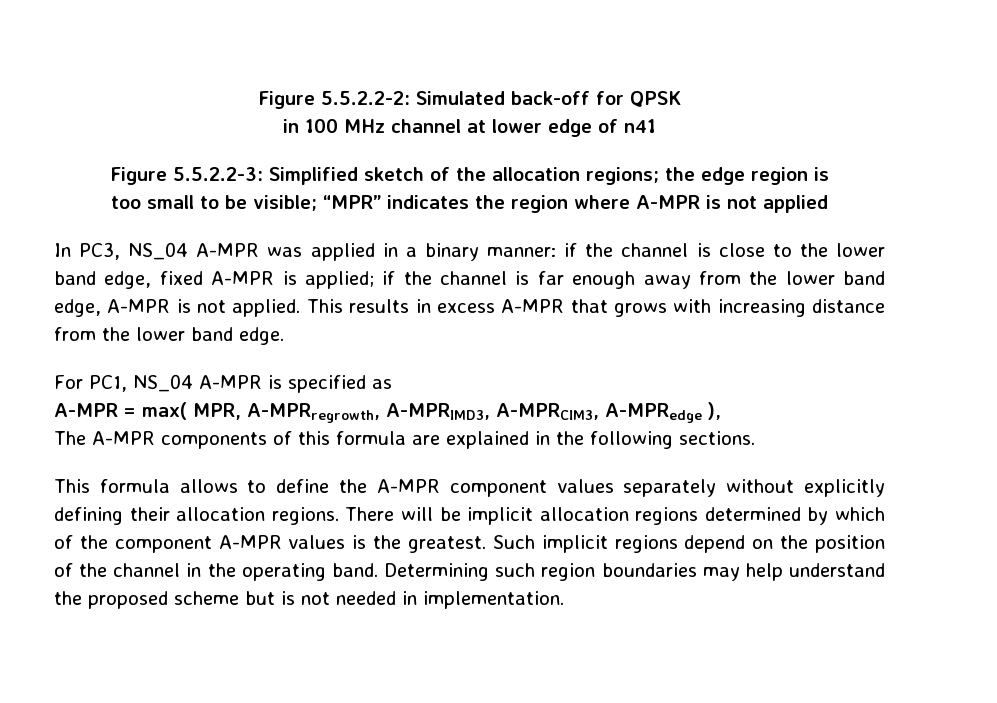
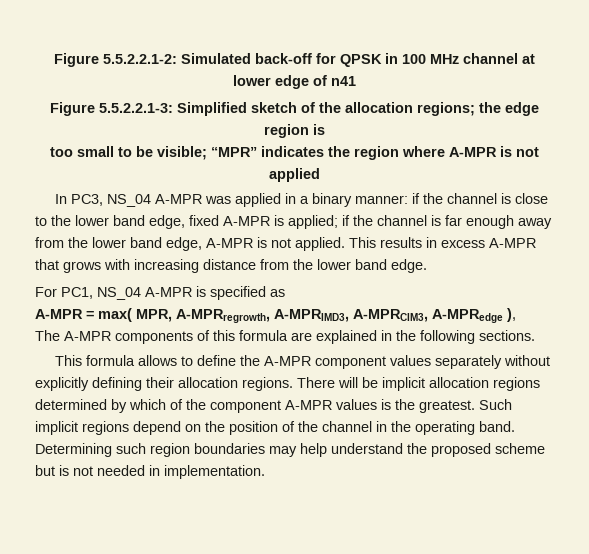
- Figure 5.5.2.2-2: Simulated back-off for QPSK
- in 100 MHz channel at lower edge of n41
+ Figure 5.5.2.2.1-2: Simulated back-off for QPSK in 100 MHz channel at lower edge of n41
- Figure 5.5.2.2-3: Simplified sketch of the allocation regions; the edge region is
+ Figure 5.5.2.2.1-3: Simplified sketch of the allocation regions; the edge region is

